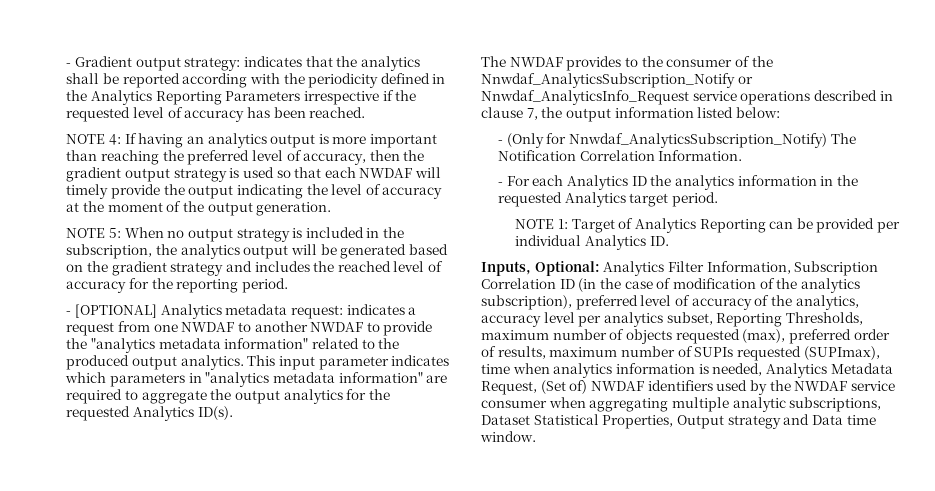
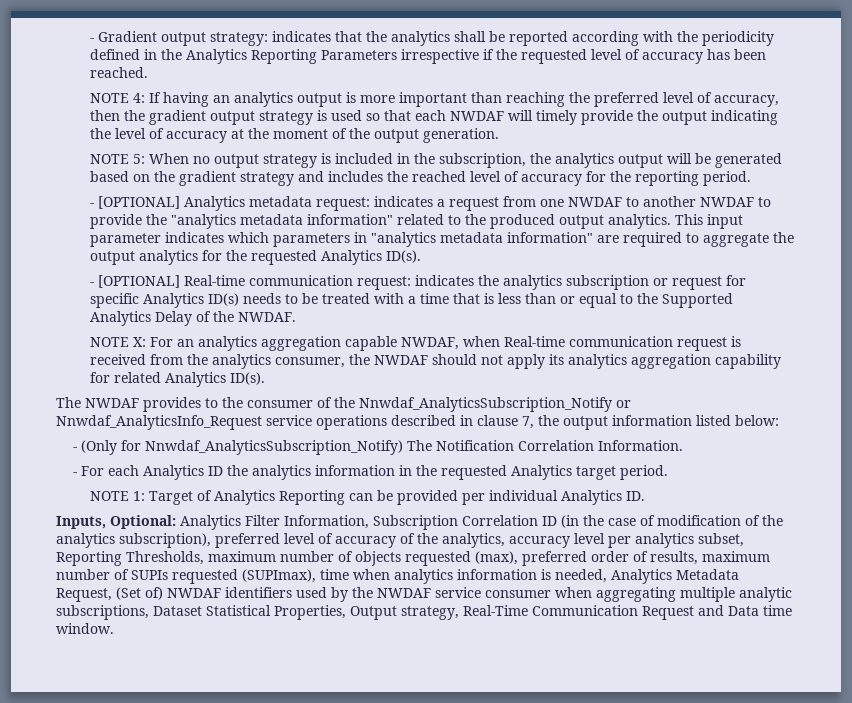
+ - [OPTIONAL] Real-time communication request: indicates the analytics subscription or request for specific Analytics ID(s) needs to be treated with a time that is less than or equal to the Supported Analytics Delay of the NWDAF.
+ NOTE X: For an analytics aggregation capable NWDAF, when Real-time communication request is received from the analytics consumer, the NWDAF should not apply its analytics aggregation capability for related Analytics ID(s).
- Analytics Filter Information, Subscription Correlation ID (in the case of modification of the analytics subscription), preferred level of accuracy of the analytics, accuracy level per analytics subset, Reporting Thresholds, maximum number of objects requested (max), preferred order of results, maximum number of SUPIs requested (SUPImax), time when analytics information is needed, Analytics Metadata Request, (Set of) NWDAF identifiers used by the NWDAF service consumer when aggregating multiple analytic subscriptions, Dataset Statistical Properties, Output strategy and Data time window.
+ Analytics Filter Information, Subscription Correlation ID (in the case of modification of the analytics subscription), preferred level of accuracy of the analytics, accuracy level per analytics subset, Reporting Thresholds, maximum number of objects requested (max), preferred order of results, maximum number of SUPIs requested (SUPImax), time when analytics information is needed, Analytics Metadata Request, (Set of) NWDAF identifiers used by the NWDAF service consumer when aggregating multiple analytic subscriptions, Dataset Statistical Properties, Output strategy, Real-Time Communication Request and Data time window.

